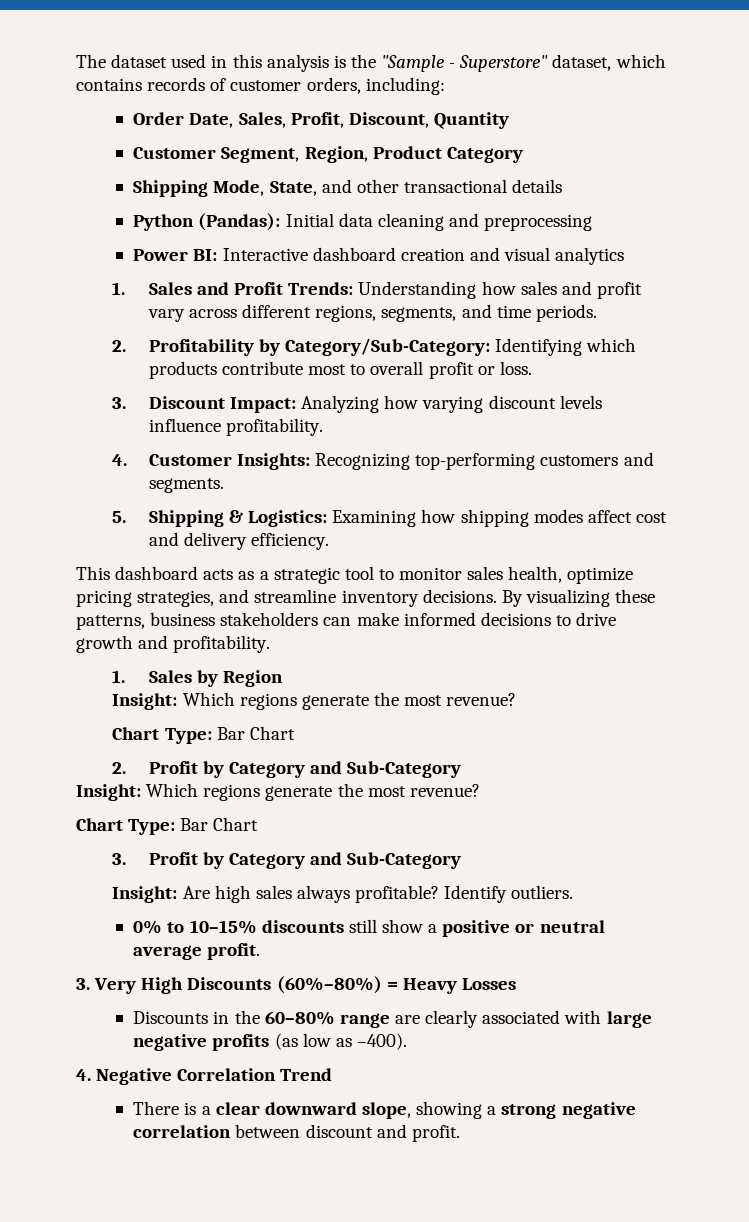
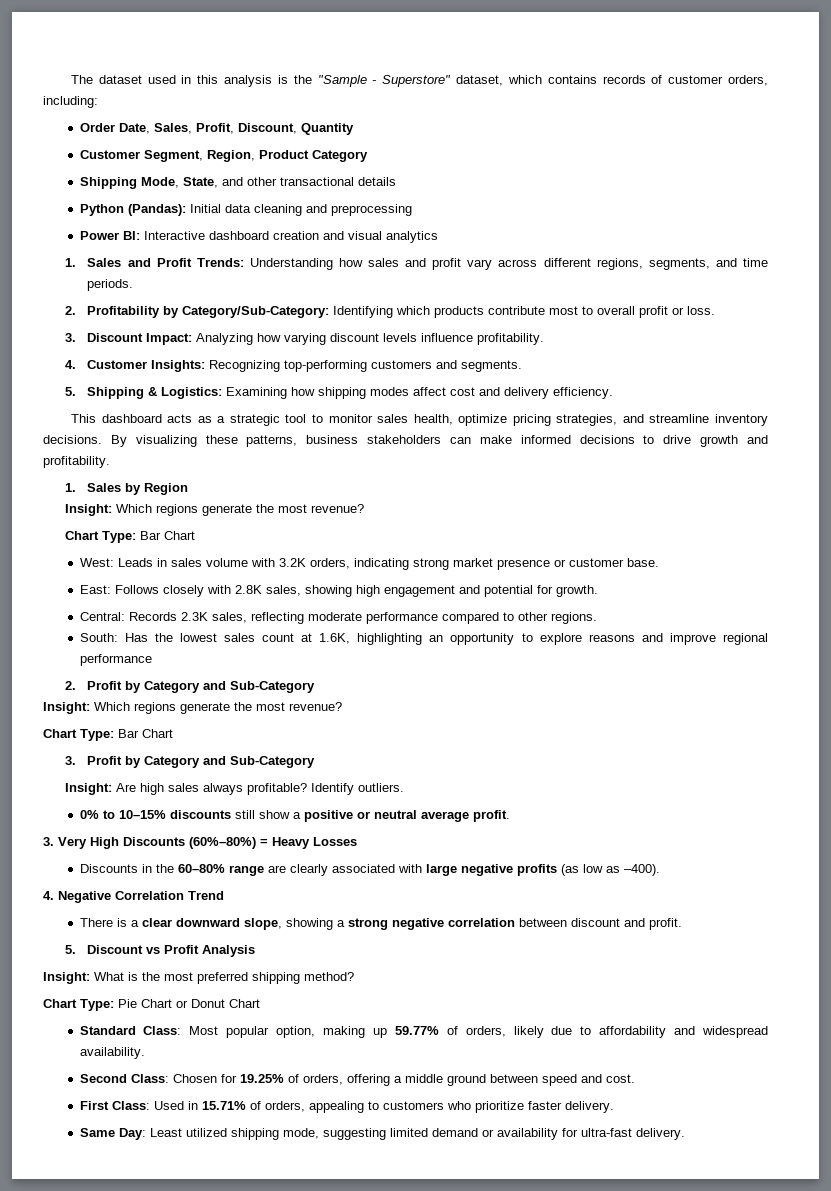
+ West: Leads in sales volume with 3.2K orders, indicating strong market presence or customer base.
+ East: Follows closely with 2.8K sales, showing high engagement and potential for growth.
+ Central: Records 2.3K sales, reflecting moderate performance compared to other regions.
+ South: Has the lowest sales count at 1.6K, highlighting an opportunity to explore reasons and improve regional performance
+ 5. Discount vs Profit Analysis
+ Insight: What is the most preferred shipping method?
+ Chart Type: Pie Chart or Donut Chart
+ Standard Class: Most popular option, making up 59.77% of orders, likely due to affordability and widespread availability.
+ Second Class: Chosen for 19.25% of orders, offering a middle ground between speed and cost.
+ First Class: Used in 15.71% of orders, appealing to customers who prioritize faster delivery.
+ Same Day: Least utilized shipping mode, suggesting limited demand or availability for ultra-fast delivery.

